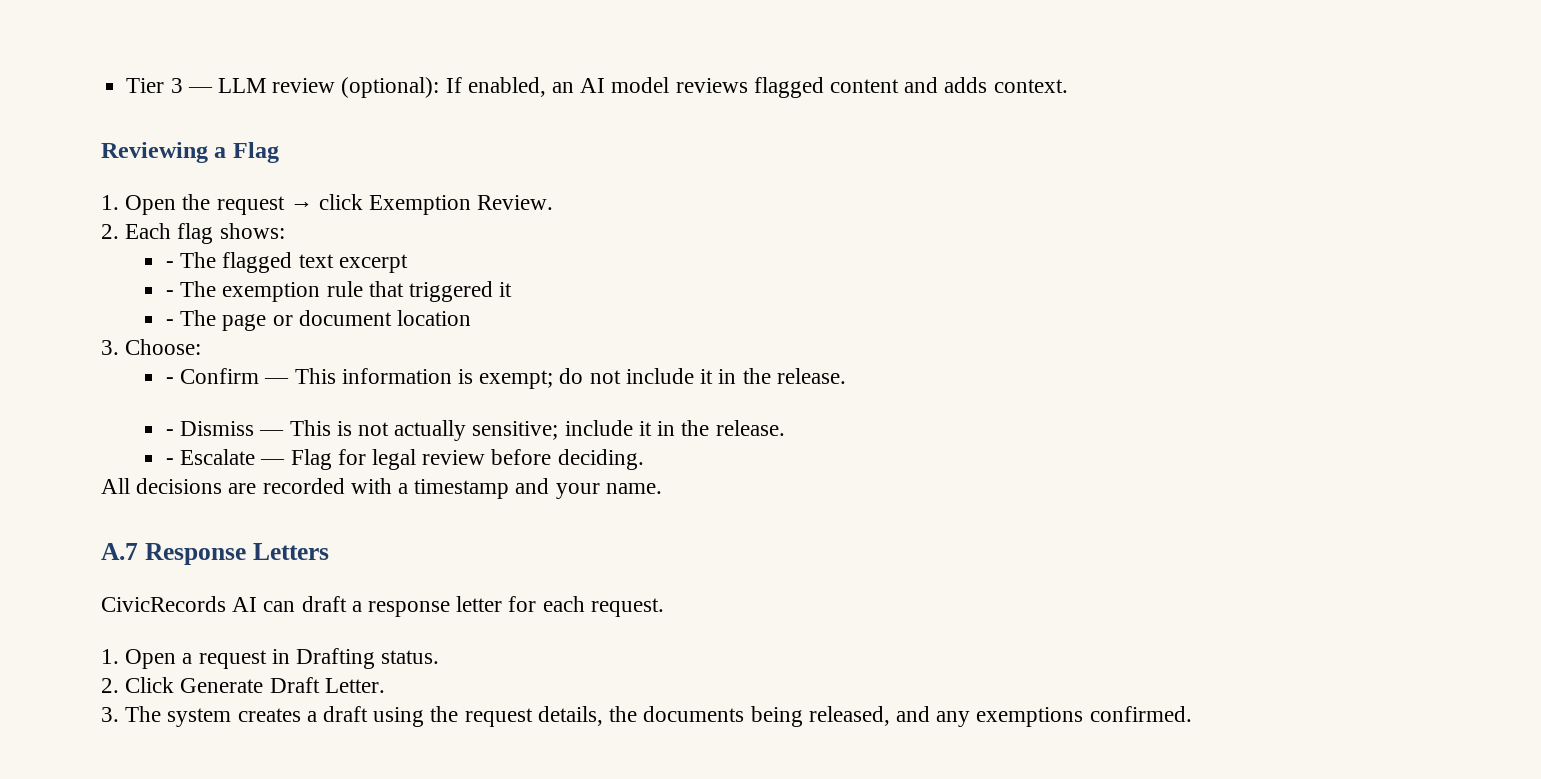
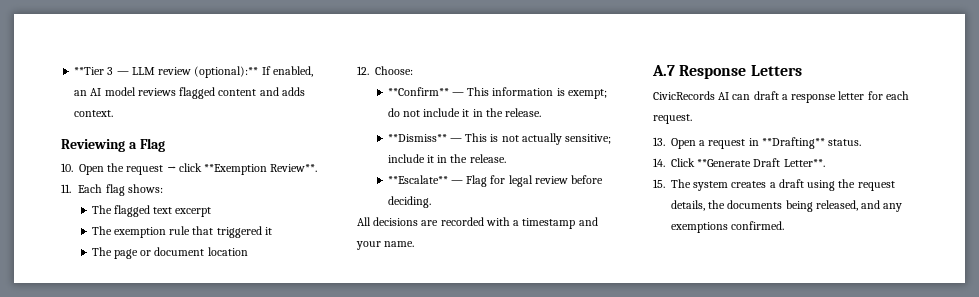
- Tier 3 — LLM review (optional): If enabled, an AI model reviews flagged content and adds context.
+ **Tier 3 — LLM review (optional):** If enabled, an AI model reviews flagged content and adds context.
- 1. Open the request → click Exemption Review.
- 2. Each flag shows:
+ 10. Open the request → click **Exemption Review**.
+ 11. Each flag shows:
- - The flagged text excerpt
+ The flagged text excerpt
- - The exemption rule that triggered it
+ The exemption rule that triggered it
- - The page or document location
+ The page or document location
- 3. Choose:
+ 12. Choose:
- - Confirm — This information is exempt; do not include it in the release.
+ **Confirm** — This information is exempt; do not include it in the release.
- - Dismiss — This is not actually sensitive; include it in the release.
+ **Dismiss** — This is not actually sensitive; include it in the release.
- - Escalate — Flag for legal review before deciding.
+ **Escalate** — Flag for legal review before deciding.
- 1. Open a request in Drafting status.
+ 13. Open a request in **Drafting** status.
- 2. Click Generate Draft Letter.
- 3. The system creates a draft using the request details, the documents being released, and any exemptions confirmed.
+ 14. Click **Generate Draft Letter**.
+ 15. The system creates a draft using the request details, the documents being released, and any exemptions confirmed.

